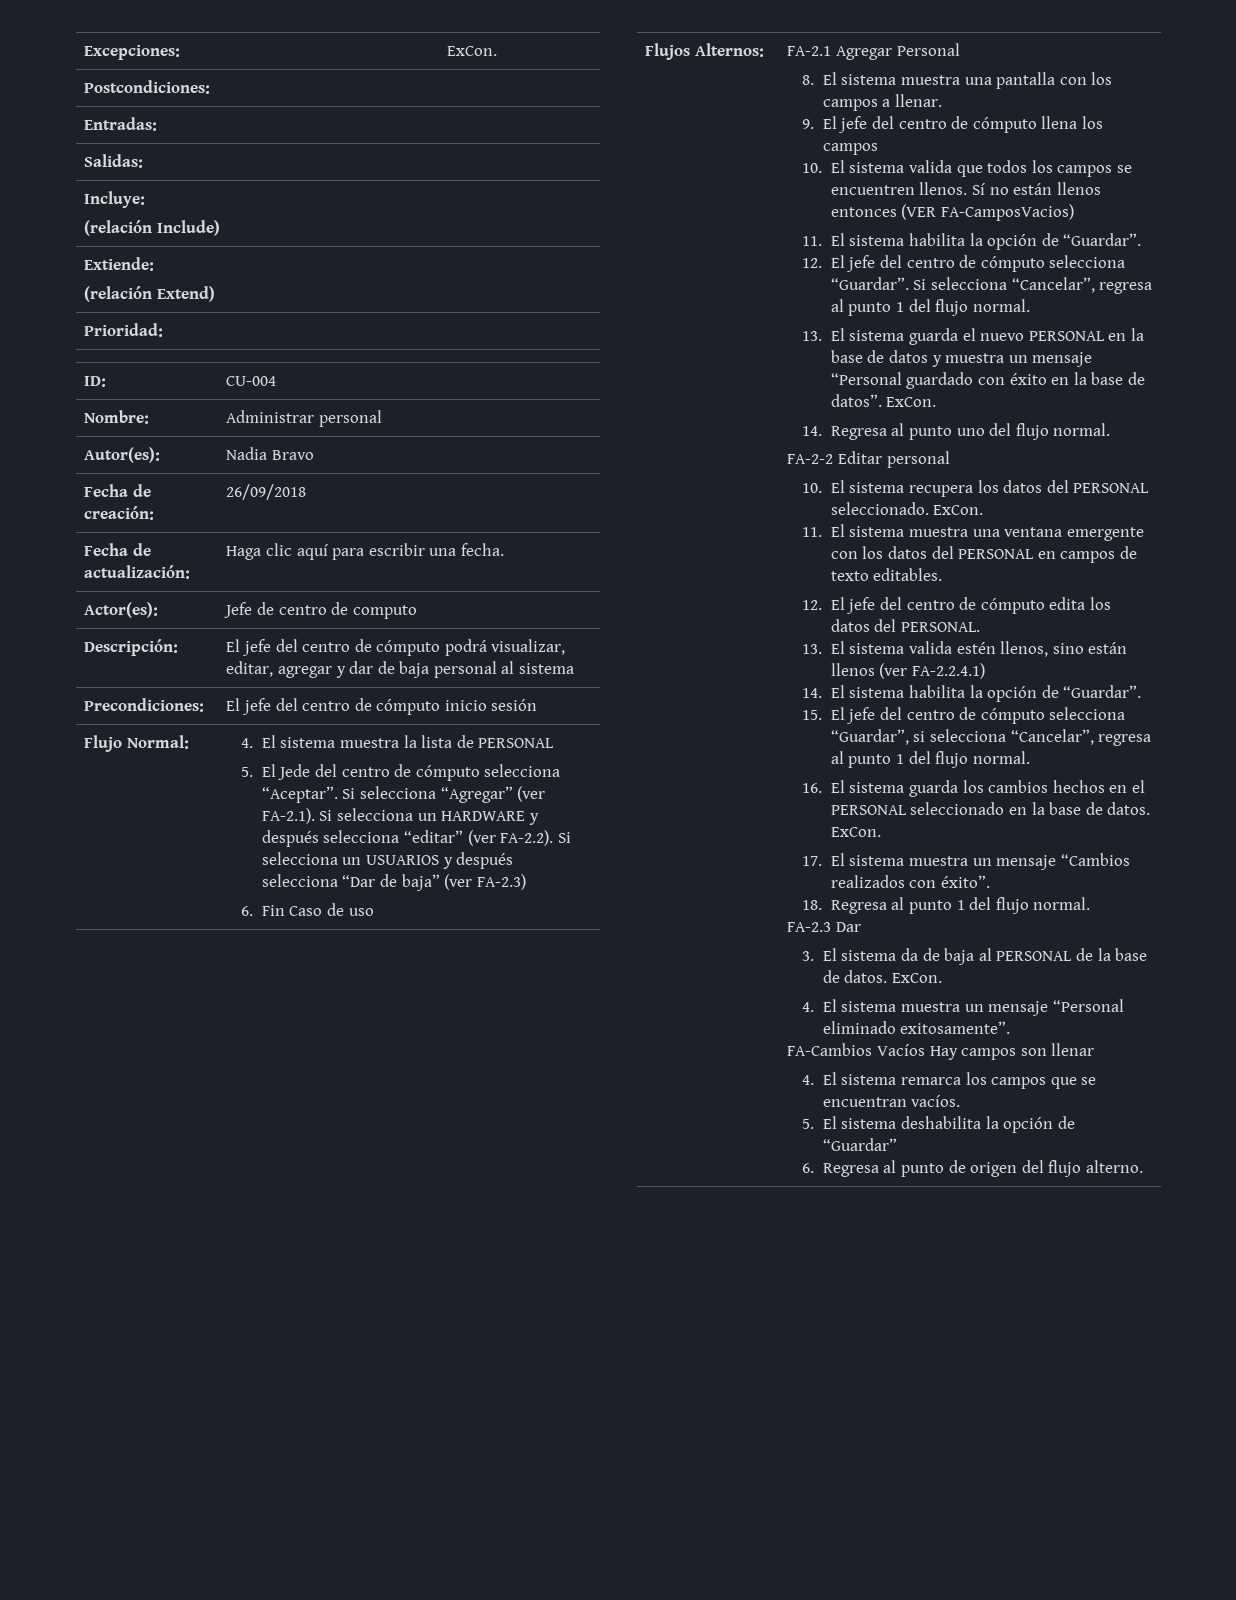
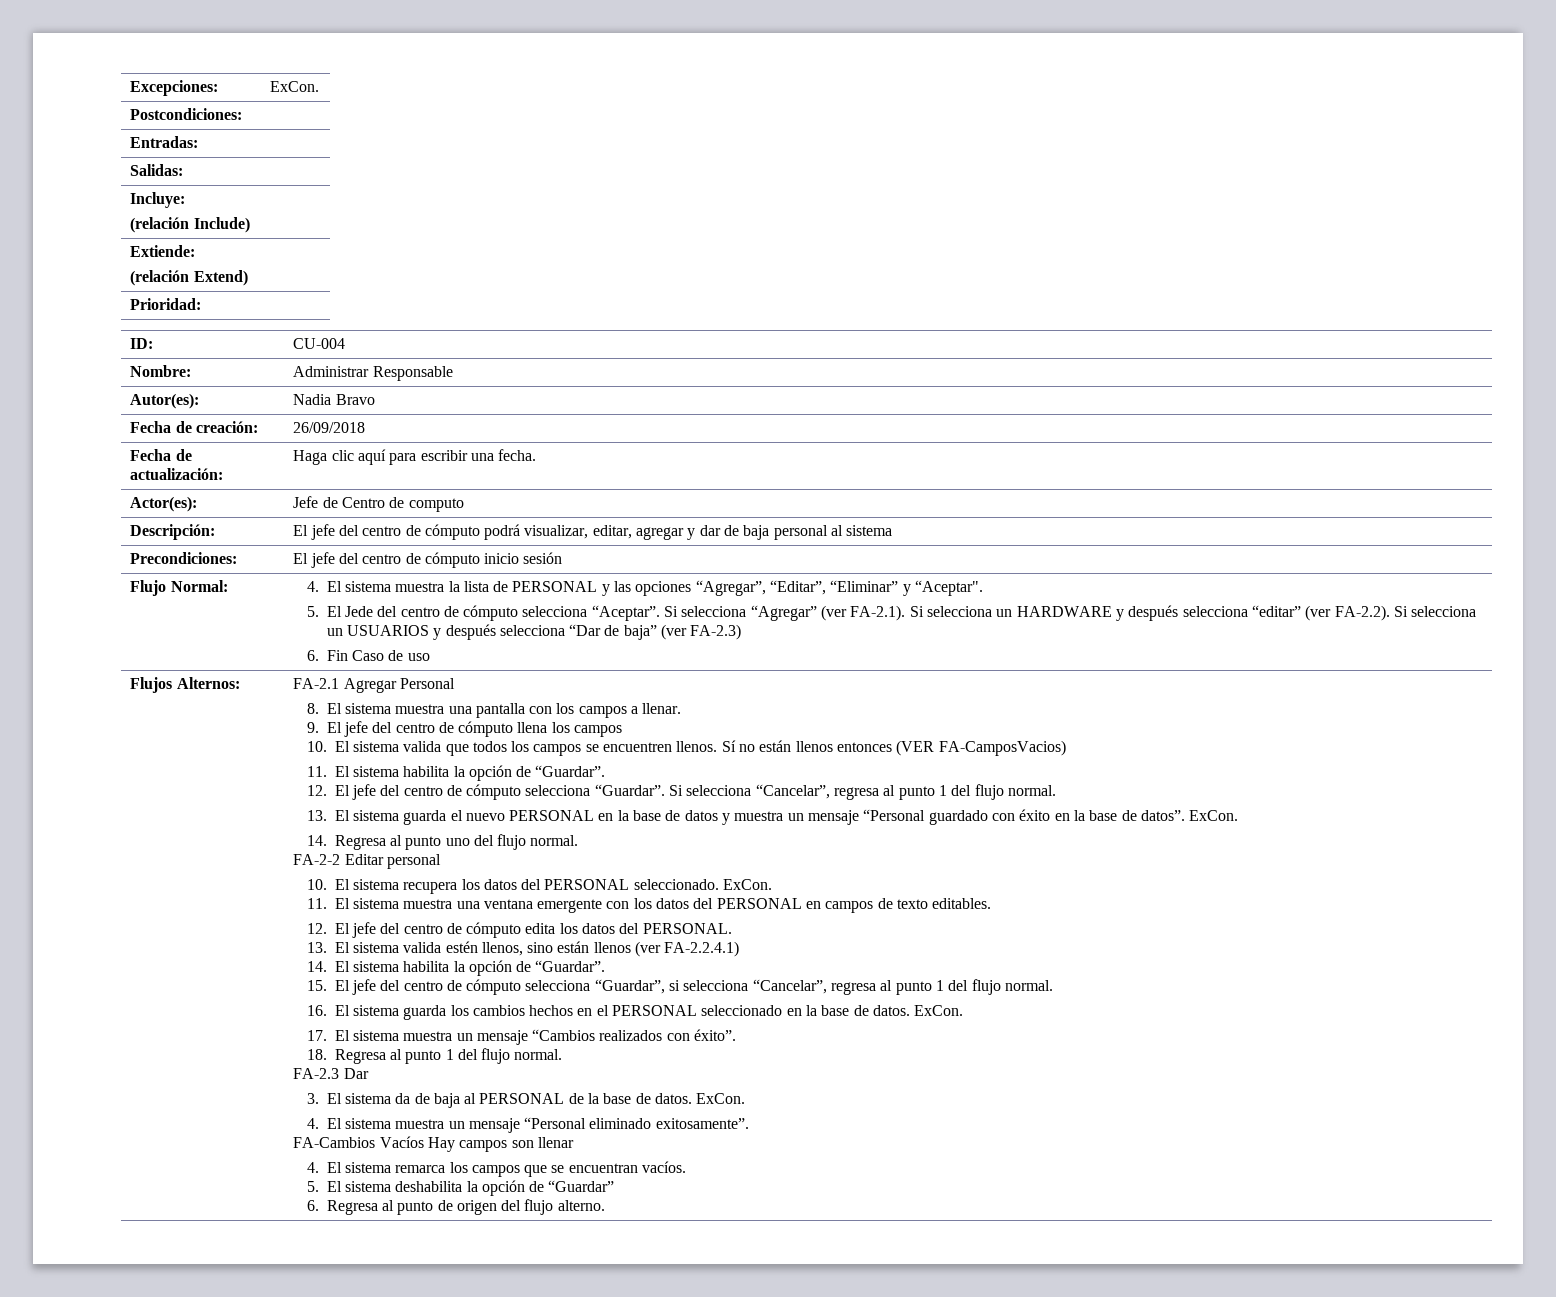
- Nombre: | Administrar personal
+ Nombre: | Administrar Responsable
- Actor(es): | Jefe de centro de computo
+ Actor(es): | Jefe de Centro de computo
- 4. El sistema muestra la lista de PERSONAL
+ 4. El sistema muestra la lista de PERSONAL y las opciones “Agregar”, “Editar”, “Eliminar” y “Aceptar".

